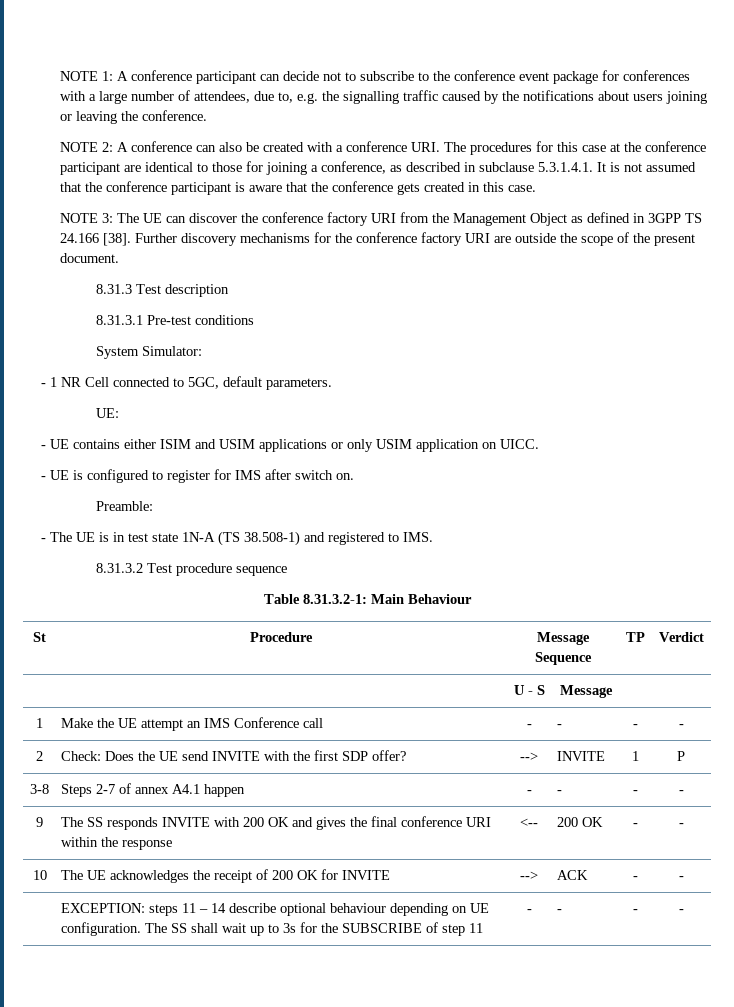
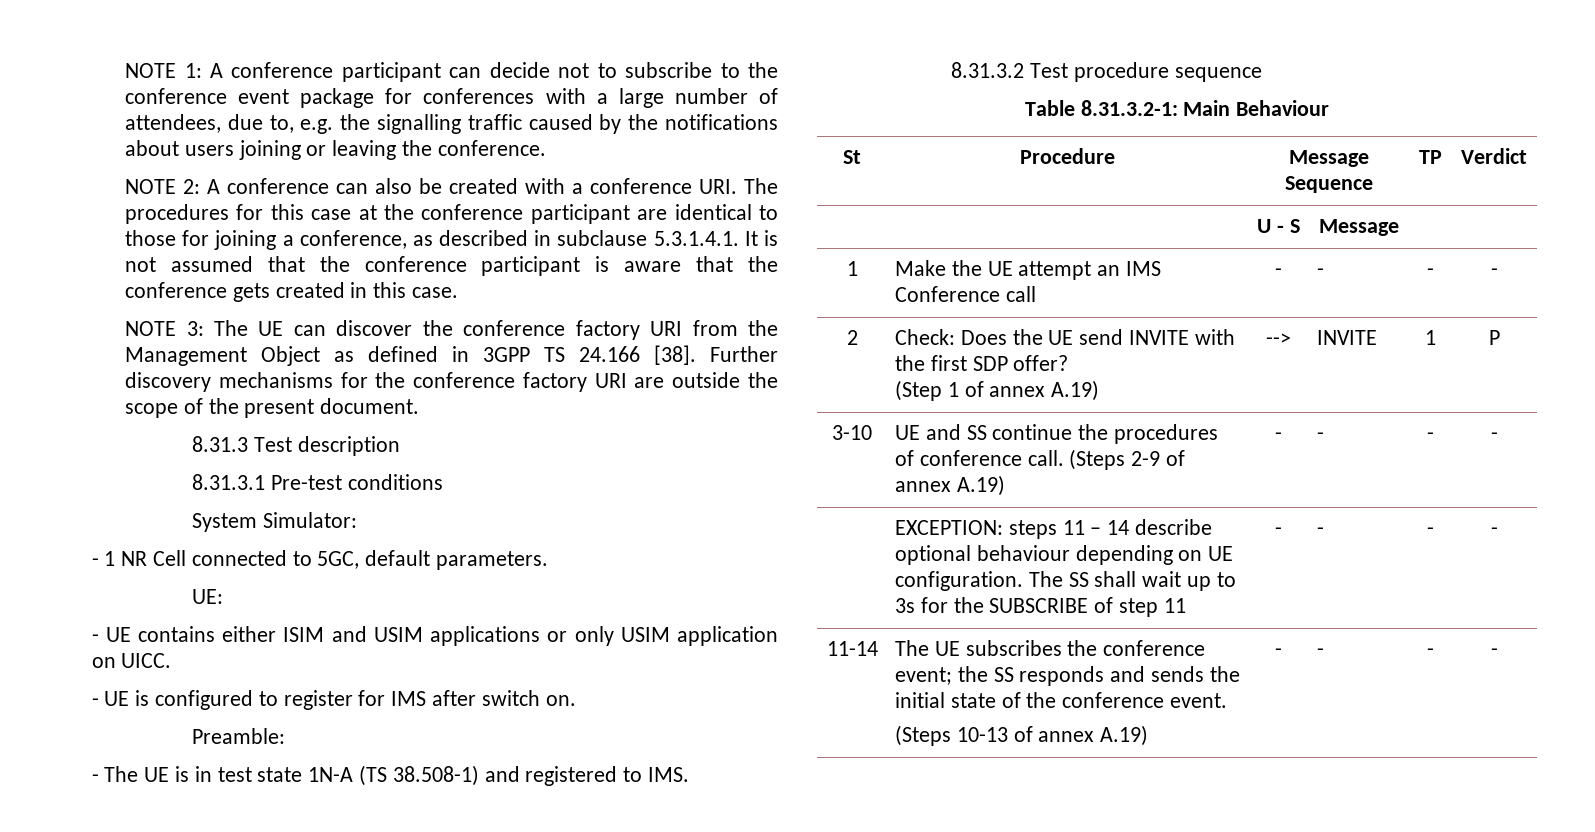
- 2 | Check: Does the UE send INVITE with the first SDP offer? | --> | INVITE | 1 | P
+ 2 | Check: Does the UE send INVITE with the first SDP offer?
+ (Step 1 of annex A.19) | --> | INVITE | 1 | P
- 3-8 | Steps 2-7 of annex A4.1 happen | - | - | - | -
- 9 | The SS responds INVITE with 200 OK and gives the final conference URI within the response | <-- | 200 OK | - | -
- 10 | The UE acknowledges the receipt of 200 OK for INVITE | --> | ACK | - | -
+ 3-10 | UE and SS continue the procedures of conference call. (Steps 2-9 of annex A.19) | - | - | - | -
+ 11-14 | The UE subscribes the conference event; the SS responds and sends the initial state of the conference event.
+ (Steps 10-13 of annex A.19) | - | - | - | -

